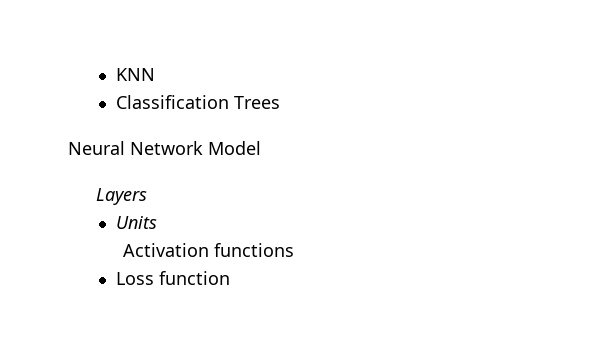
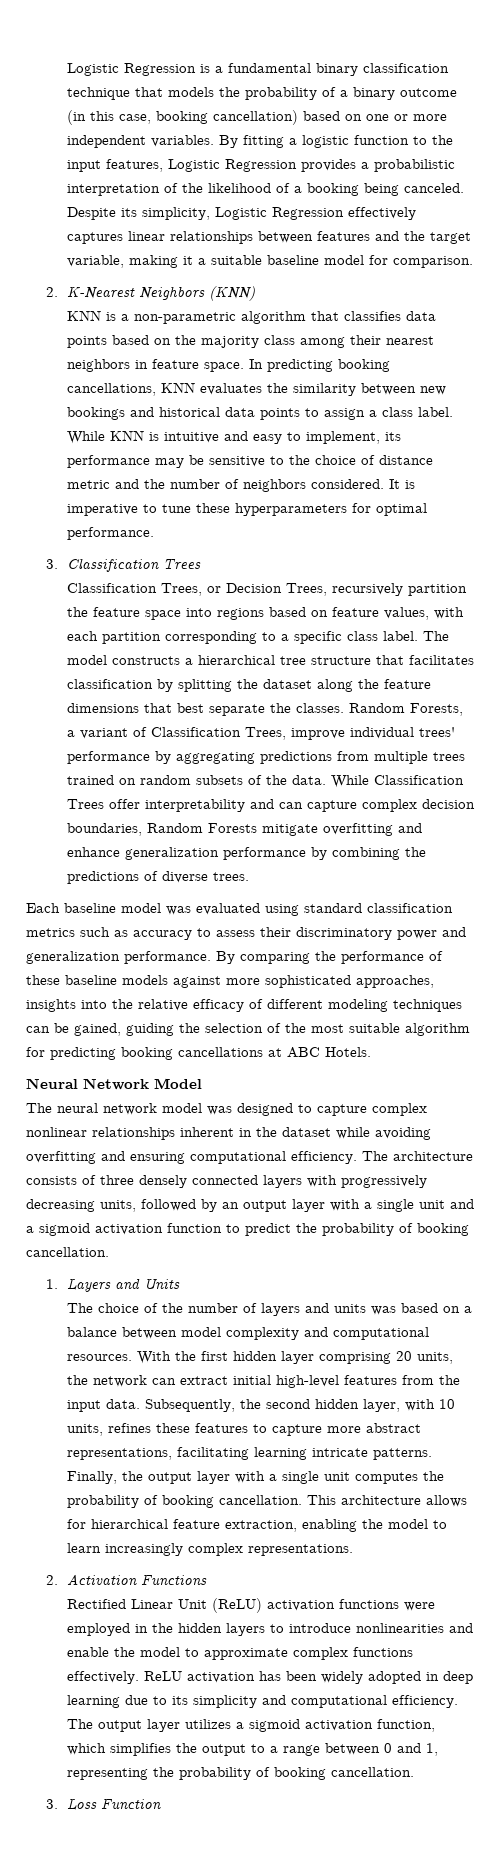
- KNN
- Classification Trees
+ Logistic Regression is a fundamental binary classification technique that models the probability of a binary outcome (in this case, booking cancellation) based on one or more independent variables. By fitting a logistic function to the input features, Logistic Regression provides a probabilistic interpretation of the likelihood of a booking being canceled. Despite its simplicity, Logistic Regression effectively captures linear relationships between features and the target variable, making it a suitable baseline model for comparison.
+ 2. K-Nearest Neighbors (KNN)
+ KNN is a non-parametric algorithm that classifies data points based on the majority class among their nearest neighbors in feature space. In predicting booking cancellations, KNN evaluates the similarity between new bookings and historical data points to assign a class label. While KNN is intuitive and easy to implement, its performance may be sensitive to the choice of distance metric and the number of neighbors considered. It is imperative to tune these hyperparameters for optimal performance.
+ 3. Classification Trees
+ Classification Trees, or Decision Trees, recursively partition the feature space into regions based on feature values, with each partition corresponding to a specific class label. The model constructs a hierarchical tree structure that facilitates classification by splitting the dataset along the feature dimensions that best separate the classes. Random Forests, a variant of Classification Trees, improve individual trees' performance by aggregating predictions from multiple trees trained on random subsets of the data. While Classification Trees offer interpretability and can capture complex decision boundaries, Random Forests mitigate overfitting and enhance generalization performance by combining the predictions of diverse trees.
+ Each baseline model was evaluated using standard classification metrics such as accuracy to assess their discriminatory power and generalization performance. By comparing the performance of these baseline models against more sophisticated approaches, insights into the relative efficacy of different modeling techniques can be gained, guiding the selection of the most suitable algorithm for predicting booking cancellations at ABC Hotels.
  Neural Network Model
- Layers
- Units
+ The neural network model was designed to capture complex nonlinear relationships inherent in the dataset while avoiding overfitting and ensuring computational efficiency. The architecture consists of three densely connected layers with progressively decreasing units, followed by an output layer with a single unit and a sigmoid activation function to predict the probability of booking cancellation.
+ 1. Layers and Units
- Activation functions
- Loss function
+ The choice of the number of layers and units was based on a balance between model complexity and computational resources. With the first hidden layer comprising 20 units, the network can extract initial high-level features from the input data. Subsequently, the second hidden layer, with 10 units, refines these features to capture more abstract representations, facilitating learning intricate patterns. Finally, the output layer with a single unit computes the probability of booking cancellation. This architecture allows for hierarchical feature extraction, enabling the model to learn increasingly complex representations.
+ 2. Activation Functions
+ Rectified Linear Unit (ReLU) activation functions were employed in the hidden layers to introduce nonlinearities and enable the model to approximate complex functions effectively. ReLU activation has been widely adopted in deep learning due to its simplicity and computational efficiency. The output layer utilizes a sigmoid activation function, which simplifies the output to a range between 0 and 1, representing the probability of booking cancellation.
+ 3. Loss Function

